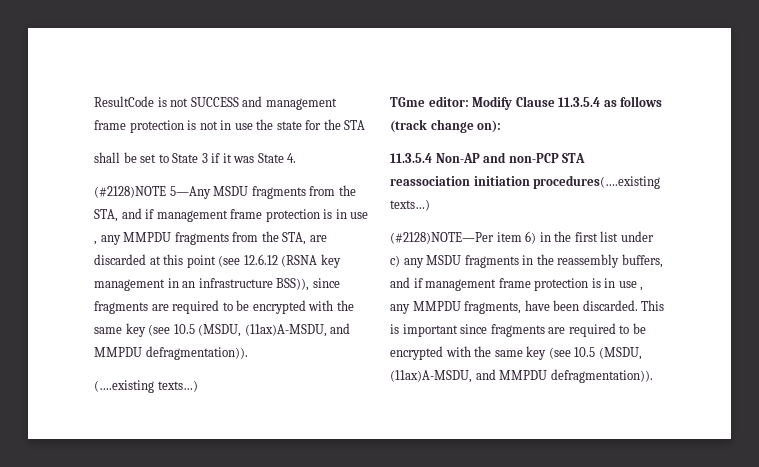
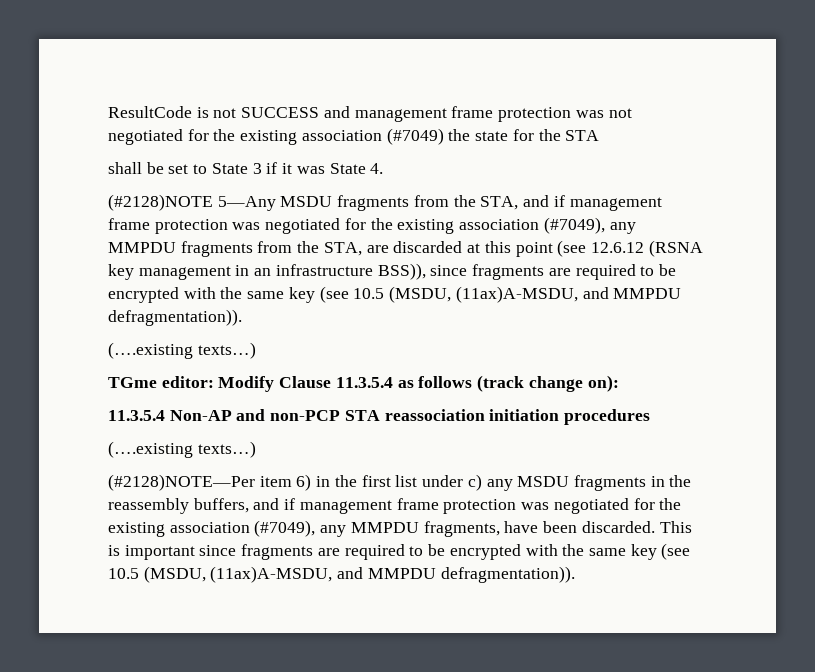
- ResultCode is not SUCCESS and management frame protection is not in use the state for the STA
+ ResultCode is not SUCCESS and management frame protection was not negotiated for the existing association (#7049) the state for the STA
- (#2128)NOTE 5—Any MSDU fragments from the STA, and if management frame protection is in use , any MMPDU fragments from the STA, are discarded at this point (see 12.6.12 (RSNA key management in an infrastructure BSS)), since fragments are required to be encrypted with the same key (see 10.5 (MSDU, (11ax)A-MSDU, and MMPDU defragmentation)).
+ (#2128)NOTE 5—Any MSDU fragments from the STA, and if management frame protection was negotiated for the existing association (#7049), any MMPDU fragments from the STA, are discarded at this point (see 12.6.12 (RSNA key management in an infrastructure BSS)), since fragments are required to be encrypted with the same key (see 10.5 (MSDU, (11ax)A-MSDU, and MMPDU defragmentation)).
- 11.3.5.4 Non-AP and non-PCP STA reassociation initiation procedures(….existing texts…)
+ 11.3.5.4 Non-AP and non-PCP STA reassociation initiation procedures
+ (….existing texts…)
- (#2128)NOTE—Per item 6) in the first list under c) any MSDU fragments in the reassembly buffers, and if management frame protection is in use , any MMPDU fragments, have been discarded.
+ (#2128)NOTE—Per item 6) in the first list under c) any MSDU fragments in the reassembly buffers, and if management frame protection was negotiated for the existing association (#7049), any MMPDU fragments, have been discarded.

